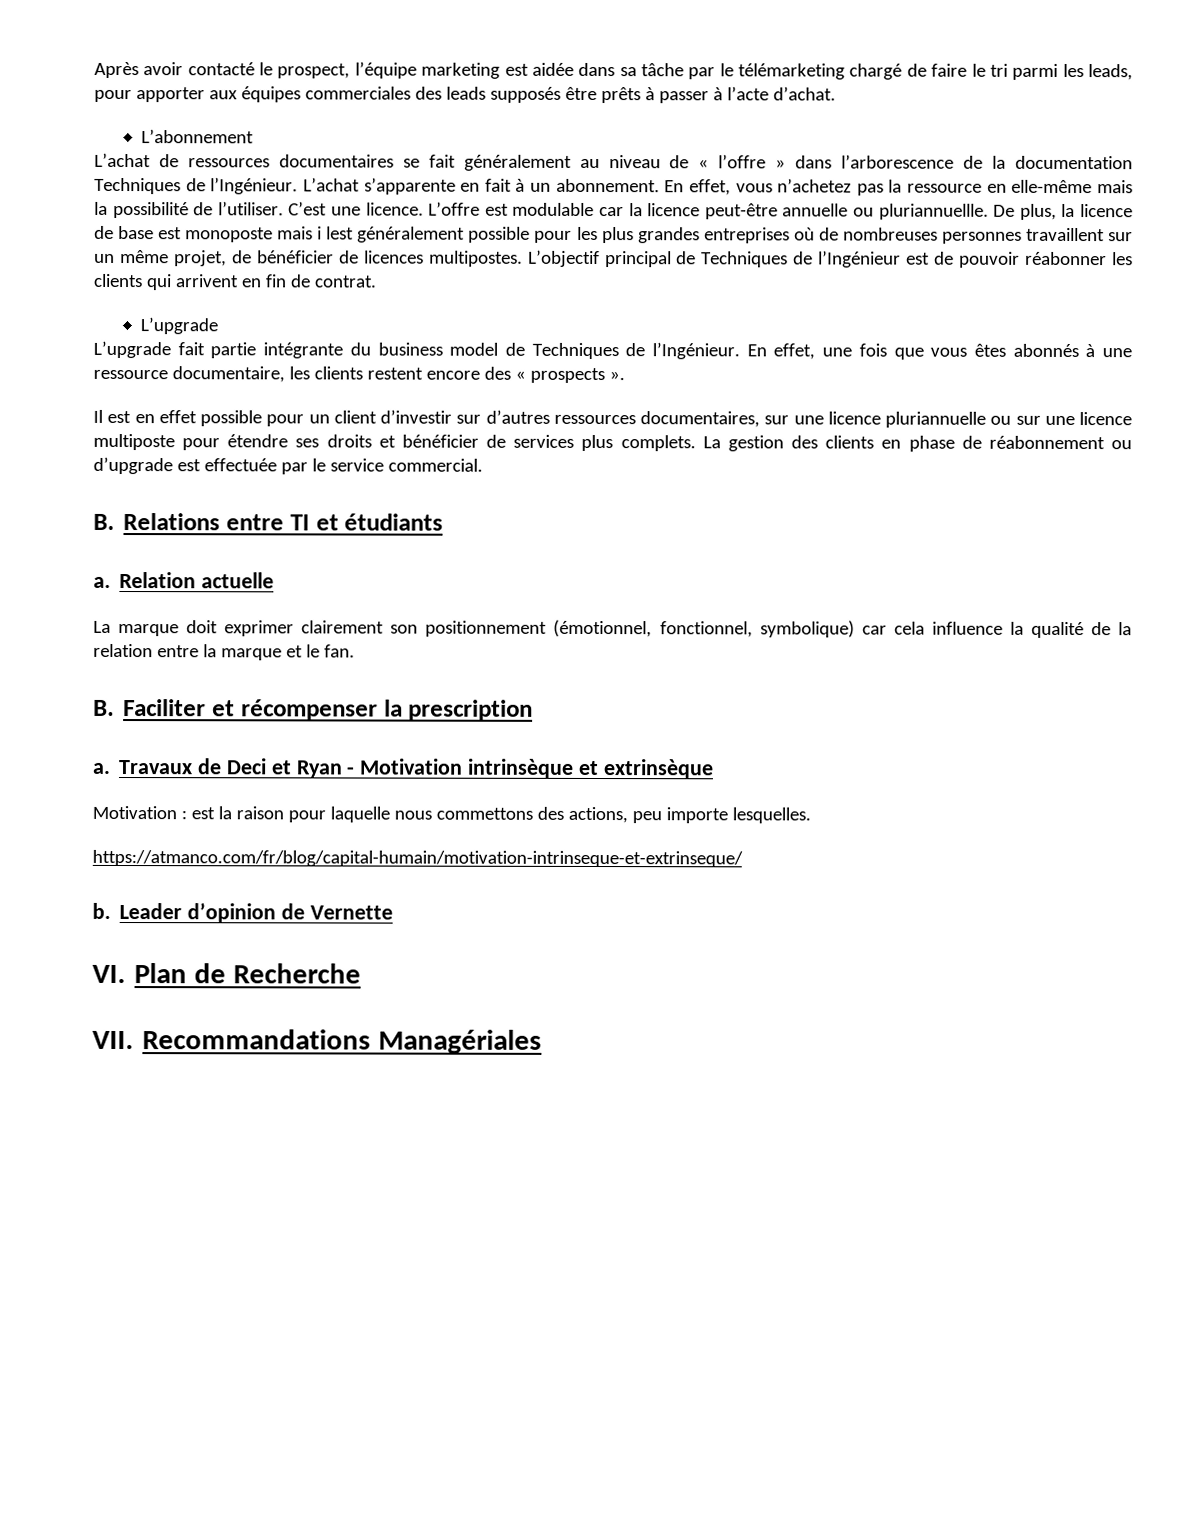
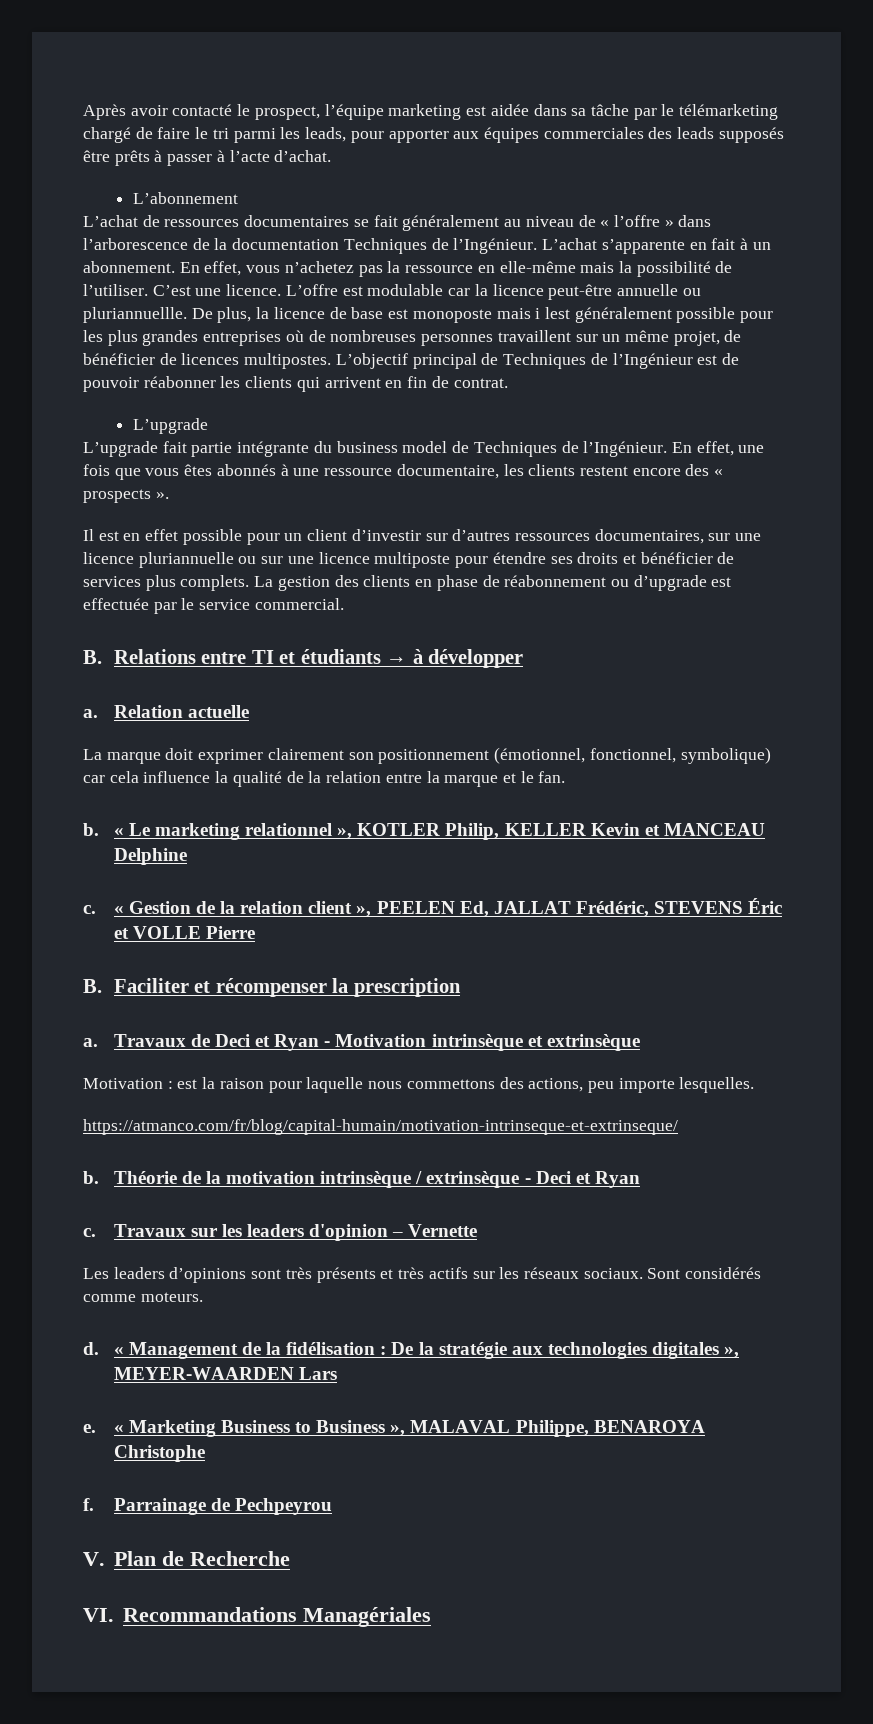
- B. Relations entre TI et étudiants
+ B. Relations entre TI et étudiants → à développer
+ b. « Le marketing relationnel », KOTLER Philip, KELLER Kevin et MANCEAU Delphine
+ c. « Gestion de la relation client », PEELEN Ed, JALLAT Frédéric, STEVENS Éric et VOLLE Pierre
- Leader d’opinion de Vernette
- VI. Plan de Recherche
+ Théorie de la motivation intrinsèque / extrinsèque - Deci et Ryan
+ c. Travaux sur les leaders d'opinion – Vernette
+ Les leaders d’opinions sont très présents et très actifs sur les réseaux sociaux. Sont considérés comme moteurs.
+ d. « Management de la fidélisation : De la stratégie aux technologies digitales », MEYER-WAARDEN Lars
+ e. « Marketing Business to Business », MALAVAL Philippe, BENAROYA Christophe
+ f. Parrainage de Pechpeyrou
+ V. Plan de Recherche
- VII. Recommandations Managériales
+ VI. Recommandations Managériales

